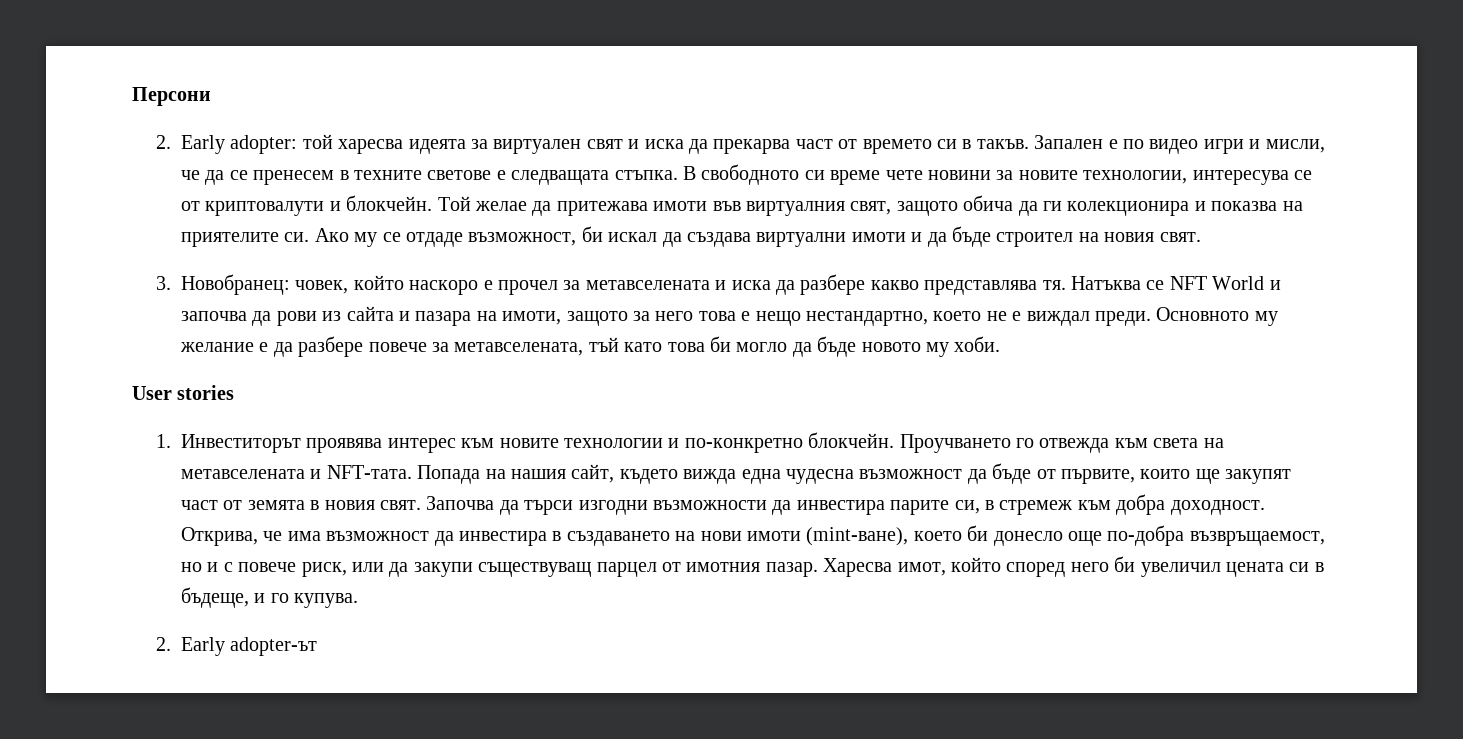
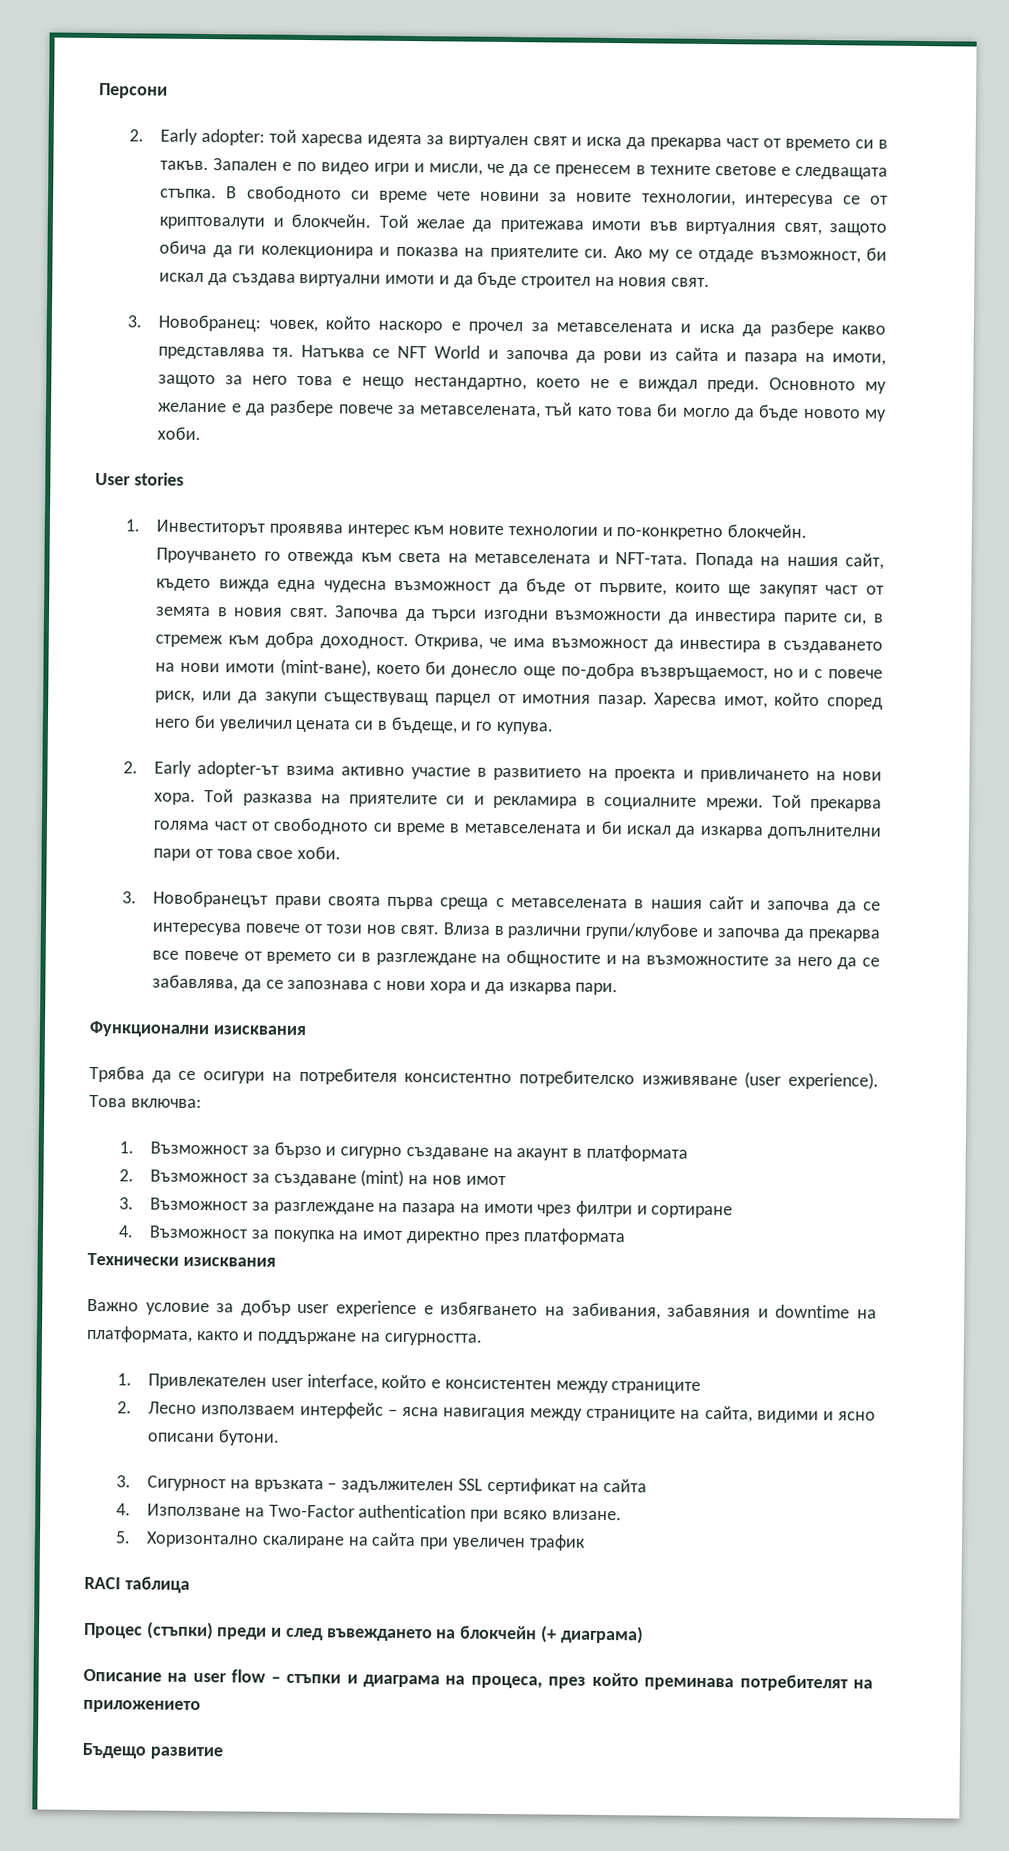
- 2. Early adopter-ът
+ 2. Early adopter-ът взима активно участие в развитието на проекта и привличането на нови хора. Той разказва на приятелите си и рекламира в социалните мрежи. Той прекарва голяма част от свободното си време в метавселената и би искал да изкарва допълнителни пари от това свое хоби.
+ 3. Новобранецът прави своята първа среща с метавселената в нашия сайт и започва да се интересува повече от този нов свят. Влиза в различни групи/клубове и започва да прекарва все повече от времето си в разглеждане на общностите и на възможностите за него да се забавлява, да се запознава с нови хора и да изкарва пари.
+ Функционални изисквания
+ Трябва да се осигури на потребителя консистентно потребителско изживяване (user experience). Това включва:
+ 1. Възможност за бързо и сигурно създаване на акаунт в платформата
+ 2. Възможност за създаване (mint) на нов имот
+ 3. Възможност за разглеждане на пазара на имоти чрез филтри и сортиране
+ 4. Възможност за покупка на имот директно през платформата
+ Технически изисквания
+ Важно условие за добър user experience е избягването на забивания, забавяния и downtime на платформата, както и поддържане на сигурността.
+ 1. Привлекателен user interface, който е консистентен между страниците
+ 2. Лесно използваем интерфейс – ясна навигация между страниците на сайта, видими и ясно описани бутони.
+ 3. Сигурност на връзката – задължителен SSL сертификат на сайта
+ 4. Използване на Two-Factor authentication при всяко влизане.
+ 5. Хоризонтално скалиране на сайта при увеличен трафик
+ RACI таблица
+ Процес (стъпки) преди и след въвеждането на блокчейн (+ диаграма)
+ Описание на user flow – стъпки и диаграма на процеса, през който преминава потребителят на приложението
+ Бъдещо развитие

